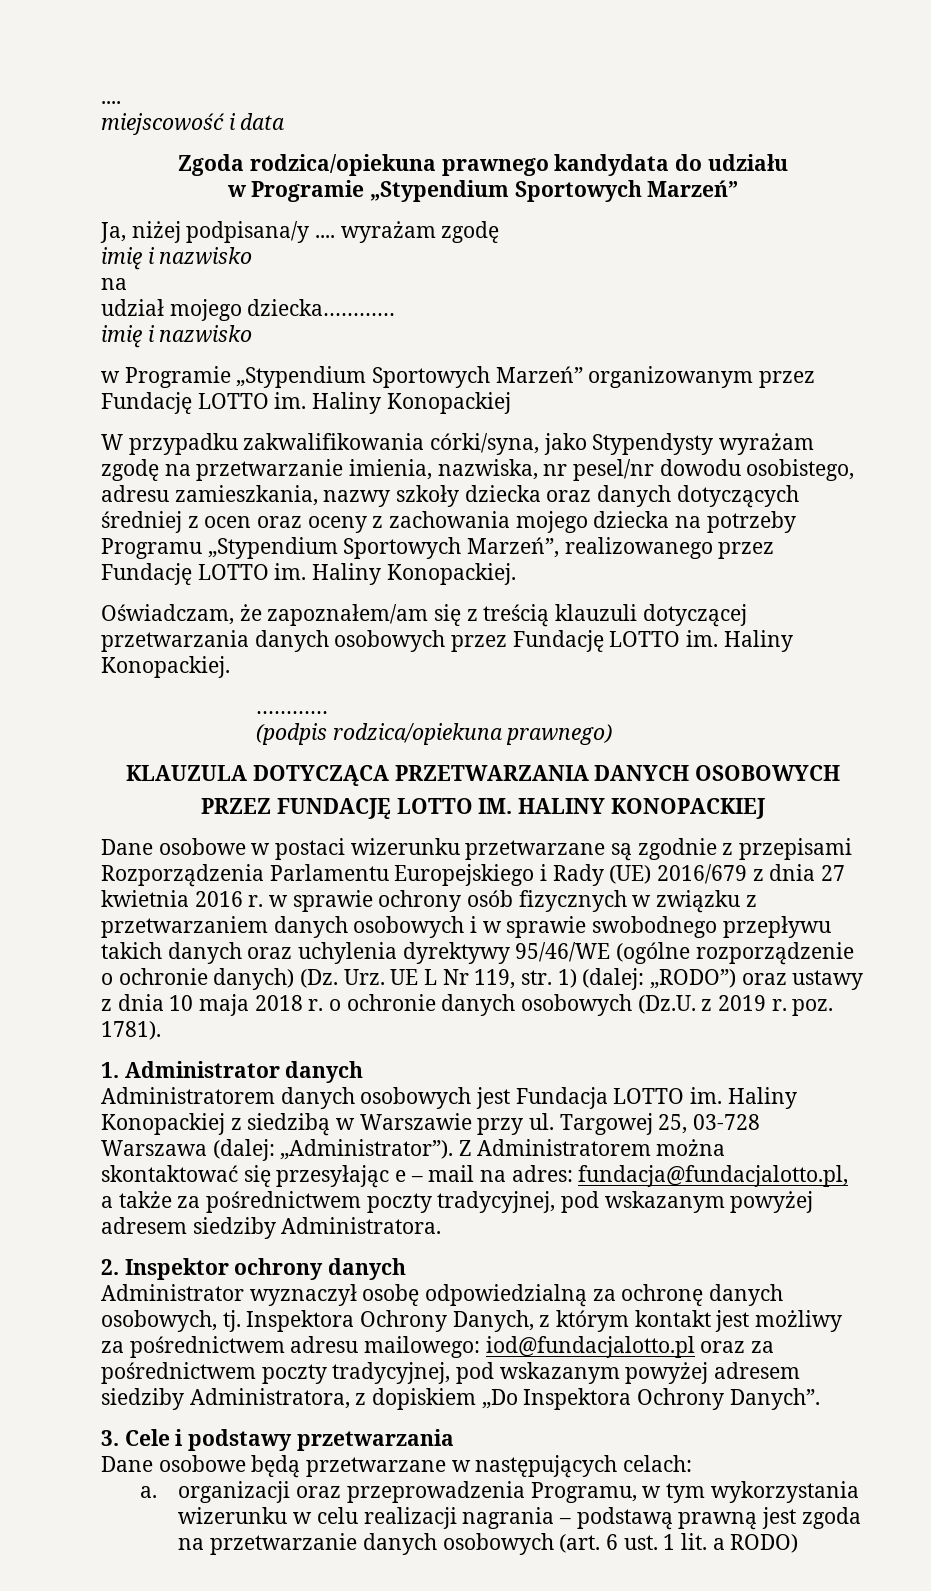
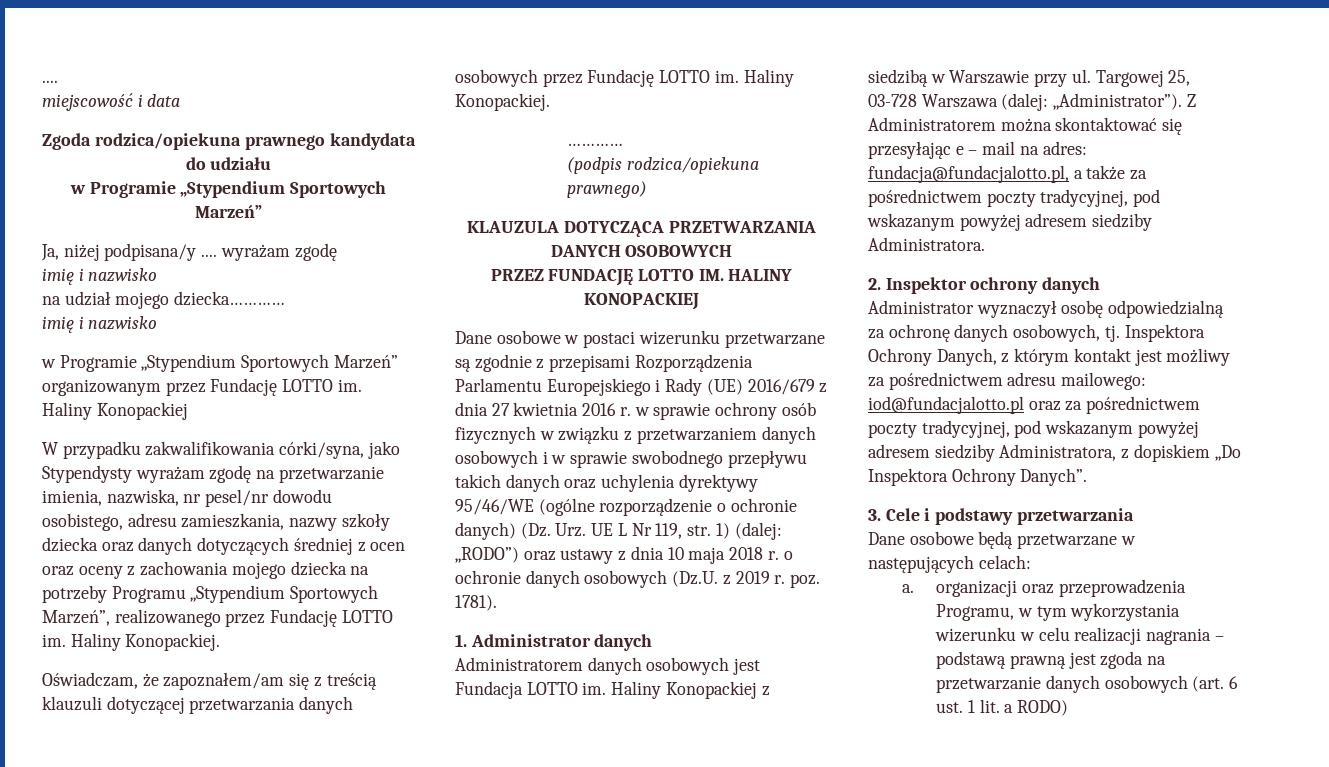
  Ja, niżej podpisana/y .... wyrażam zgodę
  imię i nazwisko
- na
- udział mojego dziecka…………
+ na udział mojego dziecka…………

